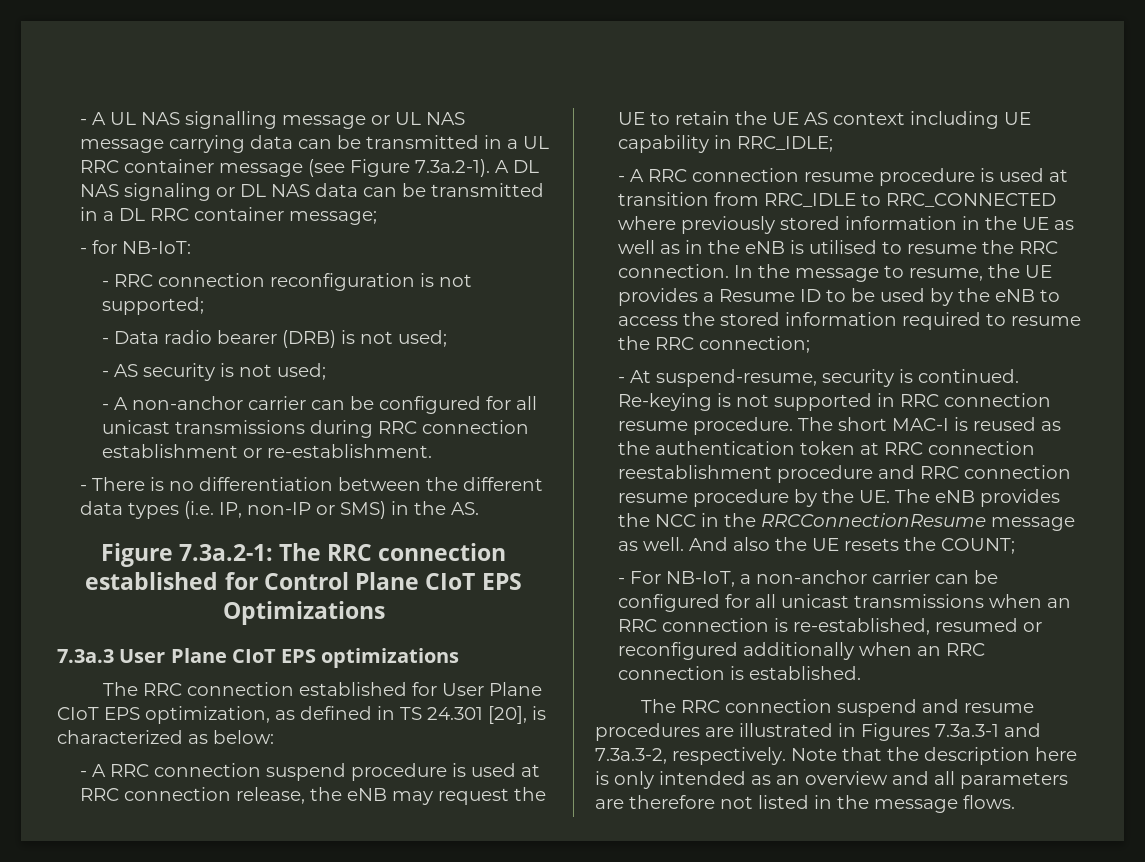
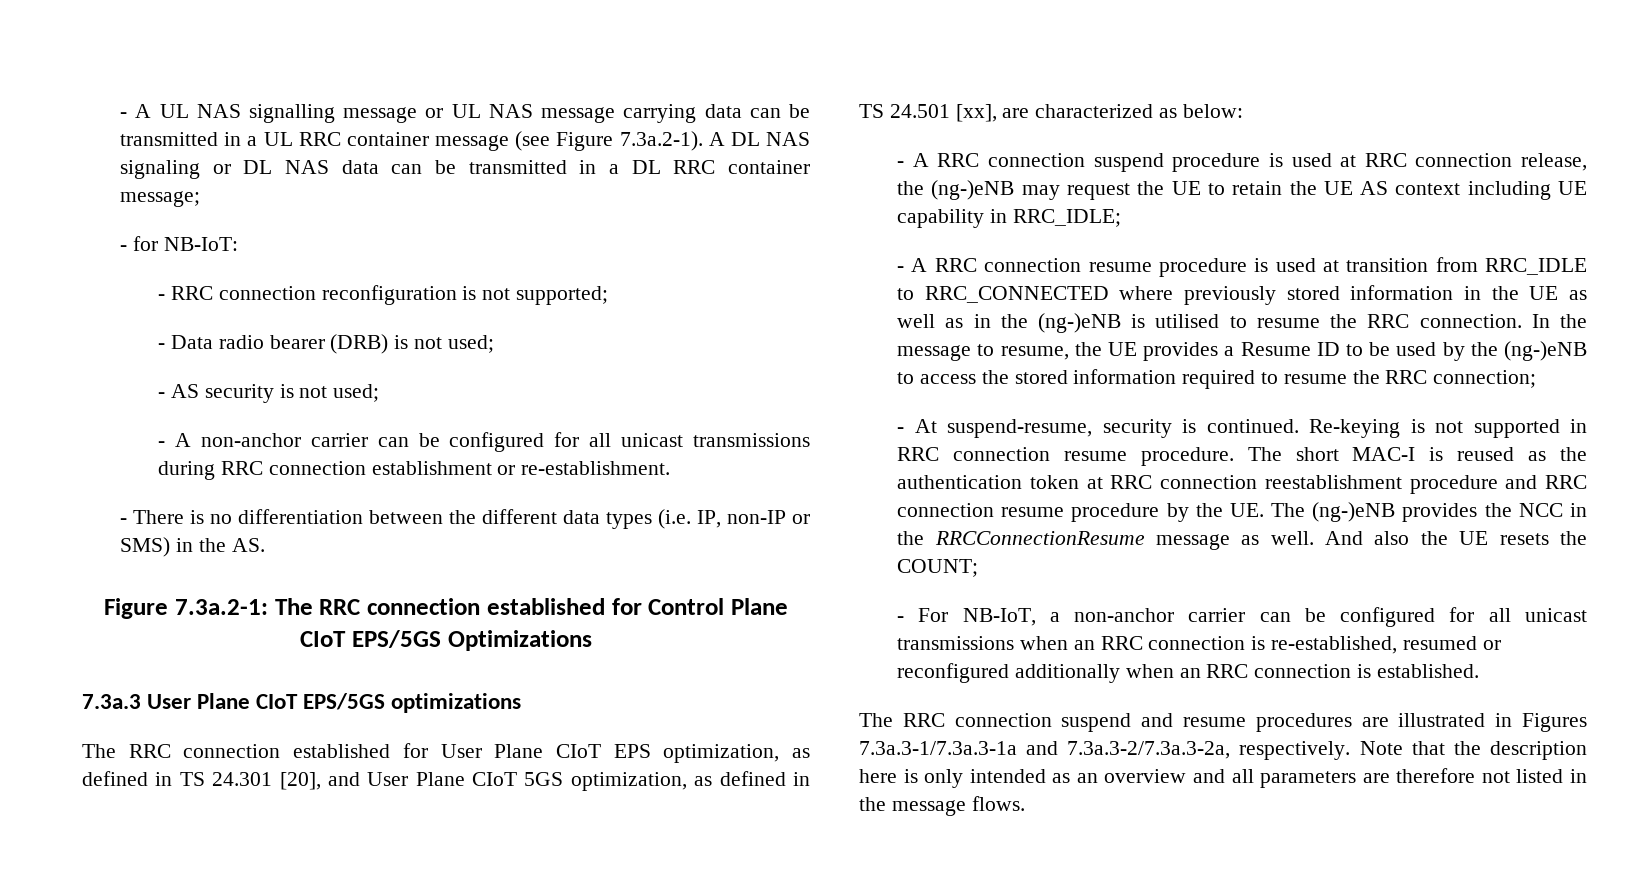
- Figure 7.3a.2-1: The RRC connection established for Control Plane CIoT EPS Optimizations
+ Figure 7.3a.2-1: The RRC connection established for Control Plane CIoT EPS/5GS Optimizations
- 7.3a.3 User Plane CIoT EPS optimizations
+ 7.3a.3 User Plane CIoT EPS/5GS optimizations
- The RRC connection established for User Plane CIoT EPS optimization, as defined in TS 24.301 [20], is characterized as below:
+ The RRC connection established for User Plane CIoT EPS optimization, as defined in TS 24.301 [20], and User Plane CIoT 5GS optimization, as defined in TS 24.501 [xx], are characterized as below:
- - A RRC connection suspend procedure is used at RRC connection release, the eNB may request the UE to retain the UE AS context including UE capability in RRC_IDLE;
+ - A RRC connection suspend procedure is used at RRC connection release, the (ng-)eNB may request the UE to retain the UE AS context including UE capability in RRC_IDLE;
- - A RRC connection resume procedure is used at transition from RRC_IDLE to RRC_CONNECTED where previously stored information in the UE as well as in the eNB is utilised to resume the RRC connection.
+ - A RRC connection resume procedure is used at transition from RRC_IDLE to RRC_CONNECTED where previously stored information in the UE as well as in the (ng-)eNB is utilised to resume the RRC connection.
- In the message to resume, the UE provides a Resume ID to be used by the eNB to access the stored information required to resume the RRC connection;
+ In the message to resume, the UE provides a Resume ID to be used by the (ng-)eNB to access the stored information required to resume the RRC connection;
- The short MAC-I is reused as the authentication token at RRC connection reestablishment procedure and RRC connection resume procedure by the UE. The eNB provides the NCC in the RRCConnectionResume message as well.
+ The short MAC-I is reused as the authentication token at RRC connection reestablishment procedure and RRC connection resume procedure by the UE. The (ng-)eNB provides the NCC in the RRCConnectionResume message as well.
- The RRC connection suspend and resume procedures are illustrated in Figures 7.3a.3-1 and 7.3a.3-2, respectively.
+ The RRC connection suspend and resume procedures are illustrated in Figures 7.3a.3-1/7.3a.3-1a and 7.3a.3-2/7.3a.3-2a, respectively.

